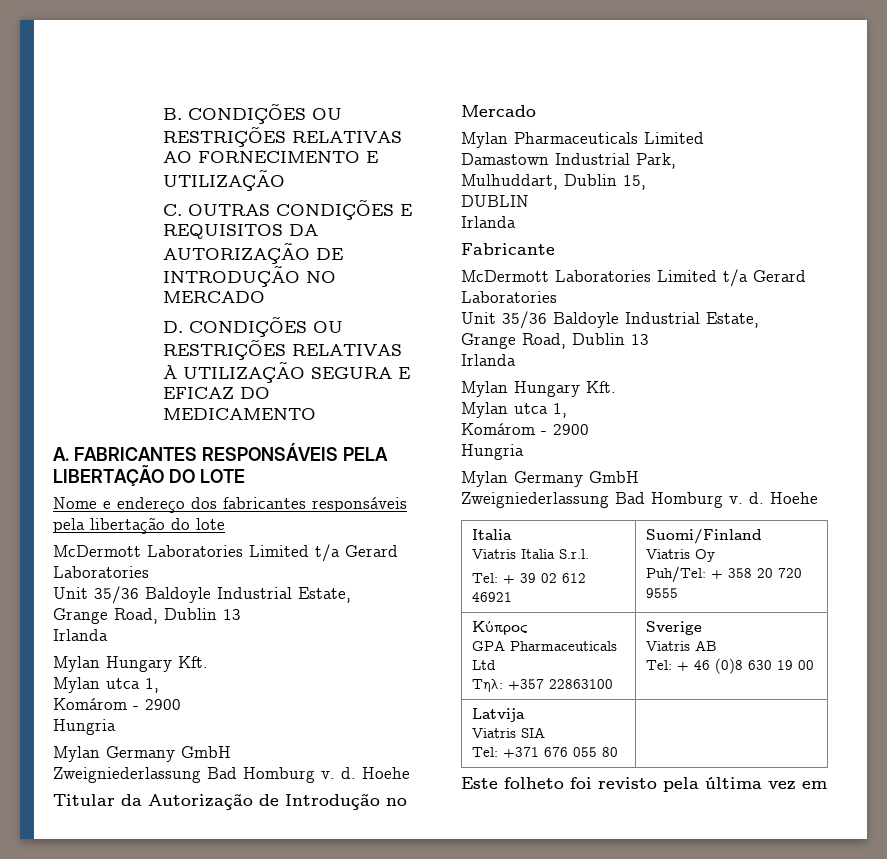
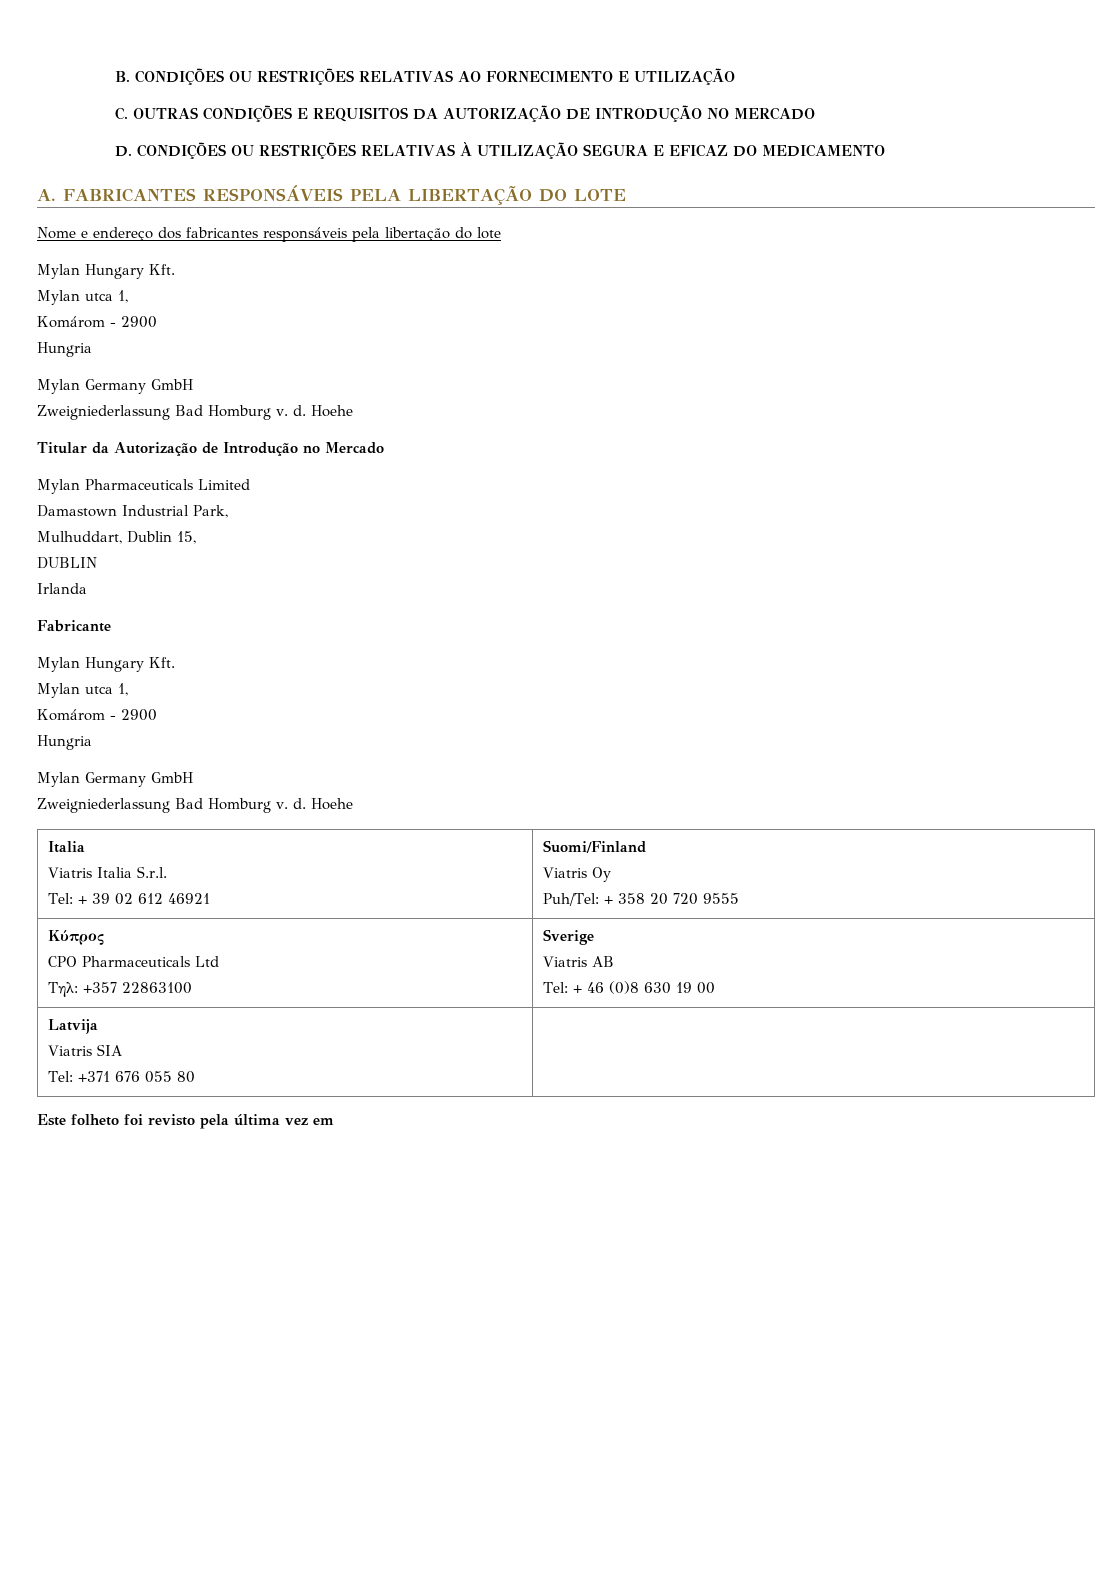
  Nome e endereço dos fabricantes responsáveis pela libertação do lote
- McDermott Laboratories Limited t/a Gerard Laboratories
- Unit 35/36 Baldoyle Industrial Estate,
- Grange Road, Dublin 13
- Irlanda
  Fabricante
- McDermott Laboratories Limited t/a Gerard Laboratories
- Unit 35/36 Baldoyle Industrial Estate,
- Grange Road, Dublin 13
- Irlanda
  Κύπρος
- GPA Pharmaceuticals Ltd
+ CPO Pharmaceuticals Ltd

